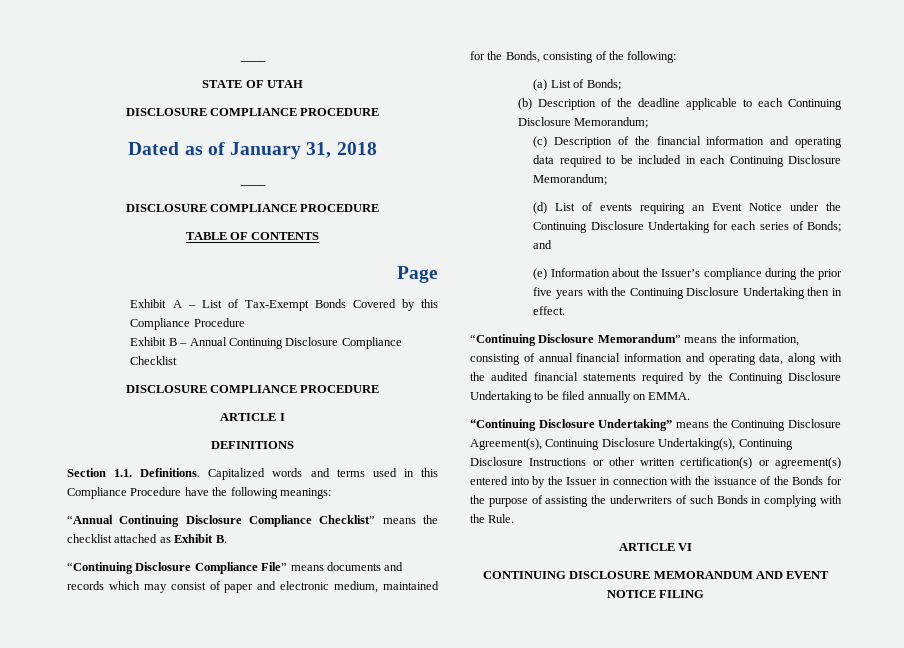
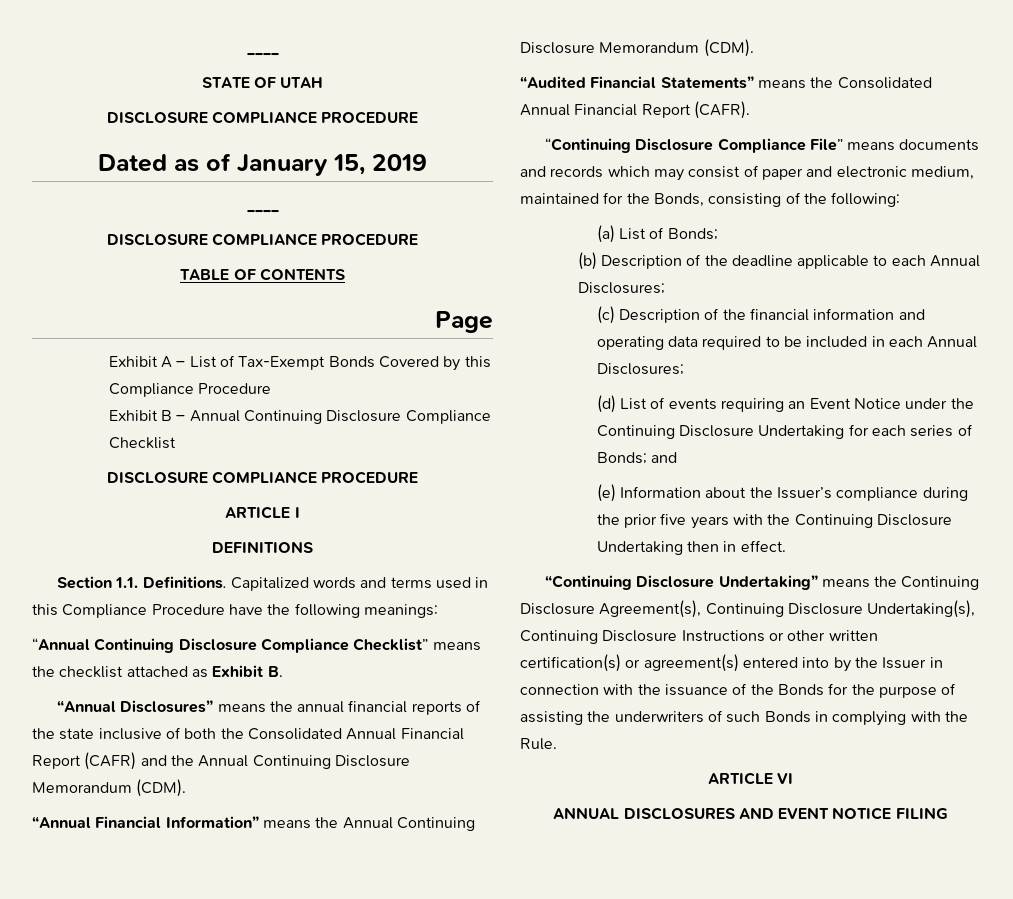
- Dated as of January 31, 2018
+ Dated as of January 15, 2019
+ “Annual Disclosures” means the annual financial reports of the state inclusive of both the Consolidated Annual Financial Report (CAFR) and the Annual Continuing Disclosure Memorandum (CDM).
+ “Annual Financial Information” means the Annual Continuing Disclosure Memorandum (CDM).
+ “Audited Financial Statements” means the Consolidated Annual Financial Report (CAFR).
- (b) Description of the deadline applicable to each Continuing Disclosure Memorandum;
+ (b) Description of the deadline applicable to each Annual Disclosures;
- (c) Description of the financial information and operating data required to be included in each Continuing Disclosure Memorandum;
+ (c) Description of the financial information and operating data required to be included in each Annual Disclosures;
- “Continuing Disclosure Memorandum” means the information, consisting of annual financial information and operating data, along with the audited financial statements required by the Continuing Disclosure Undertaking to be filed annually on EMMA.
- CONTINUING DISCLOSURE MEMORANDUM AND EVENT NOTICE FILING
+ ANNUAL DISCLOSURES AND EVENT NOTICE FILING

